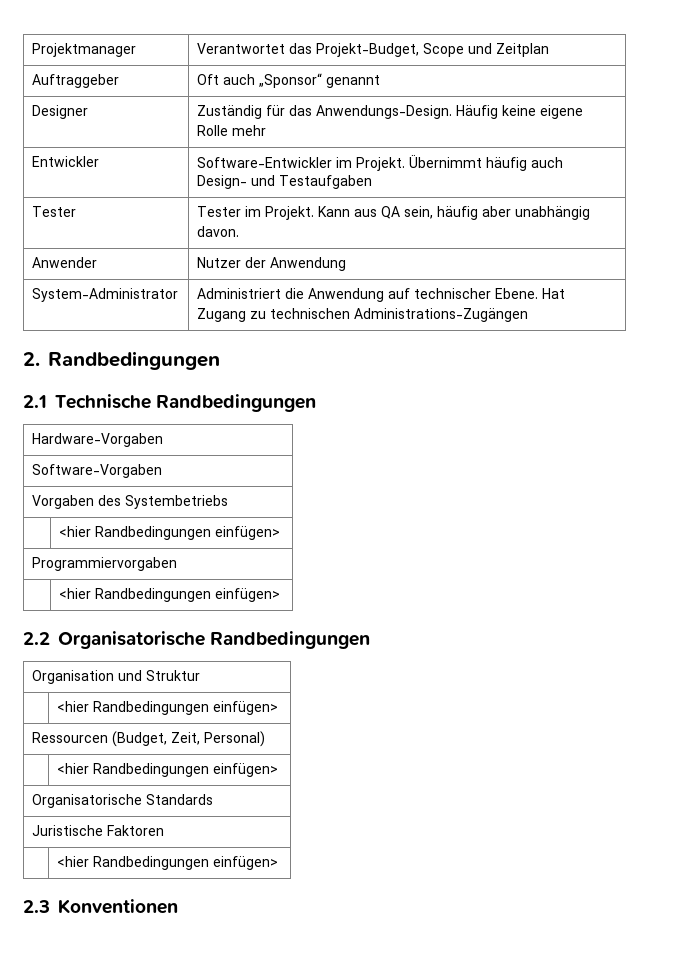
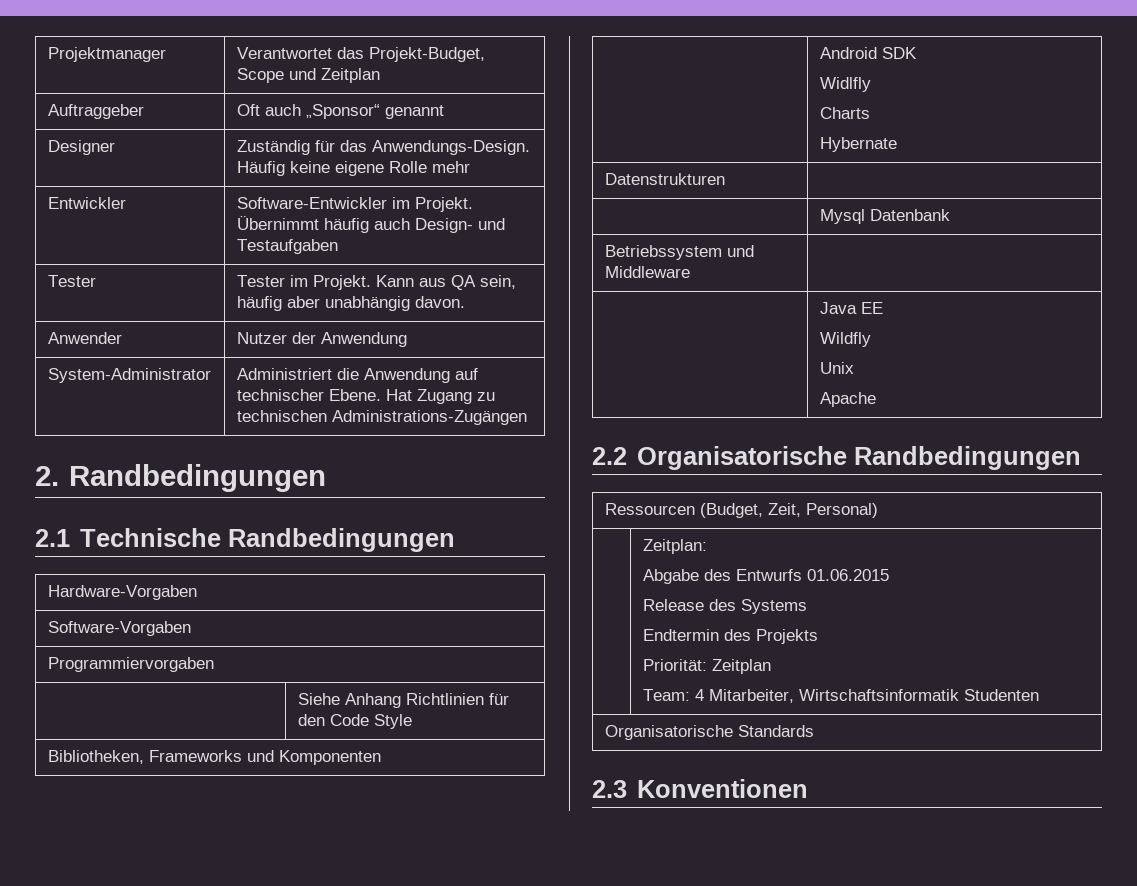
- Vorgaben des Systembetriebs
- | <hier Randbedingungen einfügen>
  Programmiervorgaben
- | <hier Randbedingungen einfügen>
+ | Siehe Anhang Richtlinien für den Code Style
+ Bibliotheken, Frameworks und Komponenten
+ | Android SDK
+ Widlfly
+ Charts
+ Hybernate
+ Datenstrukturen |
+ | Mysql Datenbank
+ Betriebssystem und Middleware |
+ | Java EE
+ Wildfly
+ Unix
+ Apache
  2.2 Organisatorische Randbedingungen
- Organisation und Struktur
- | <hier Randbedingungen einfügen>
  Ressourcen (Budget, Zeit, Personal)
- | <hier Randbedingungen einfügen>
+ | Zeitplan:
+ Abgabe des Entwurfs 01.06.2015
+ Release des Systems
+ Endtermin des Projekts
+ Priorität: Zeitplan
+ Team: 4 Mitarbeiter, Wirtschaftsinformatik Studenten
  Organisatorische Standards
- Juristische Faktoren
- | <hier Randbedingungen einfügen>

